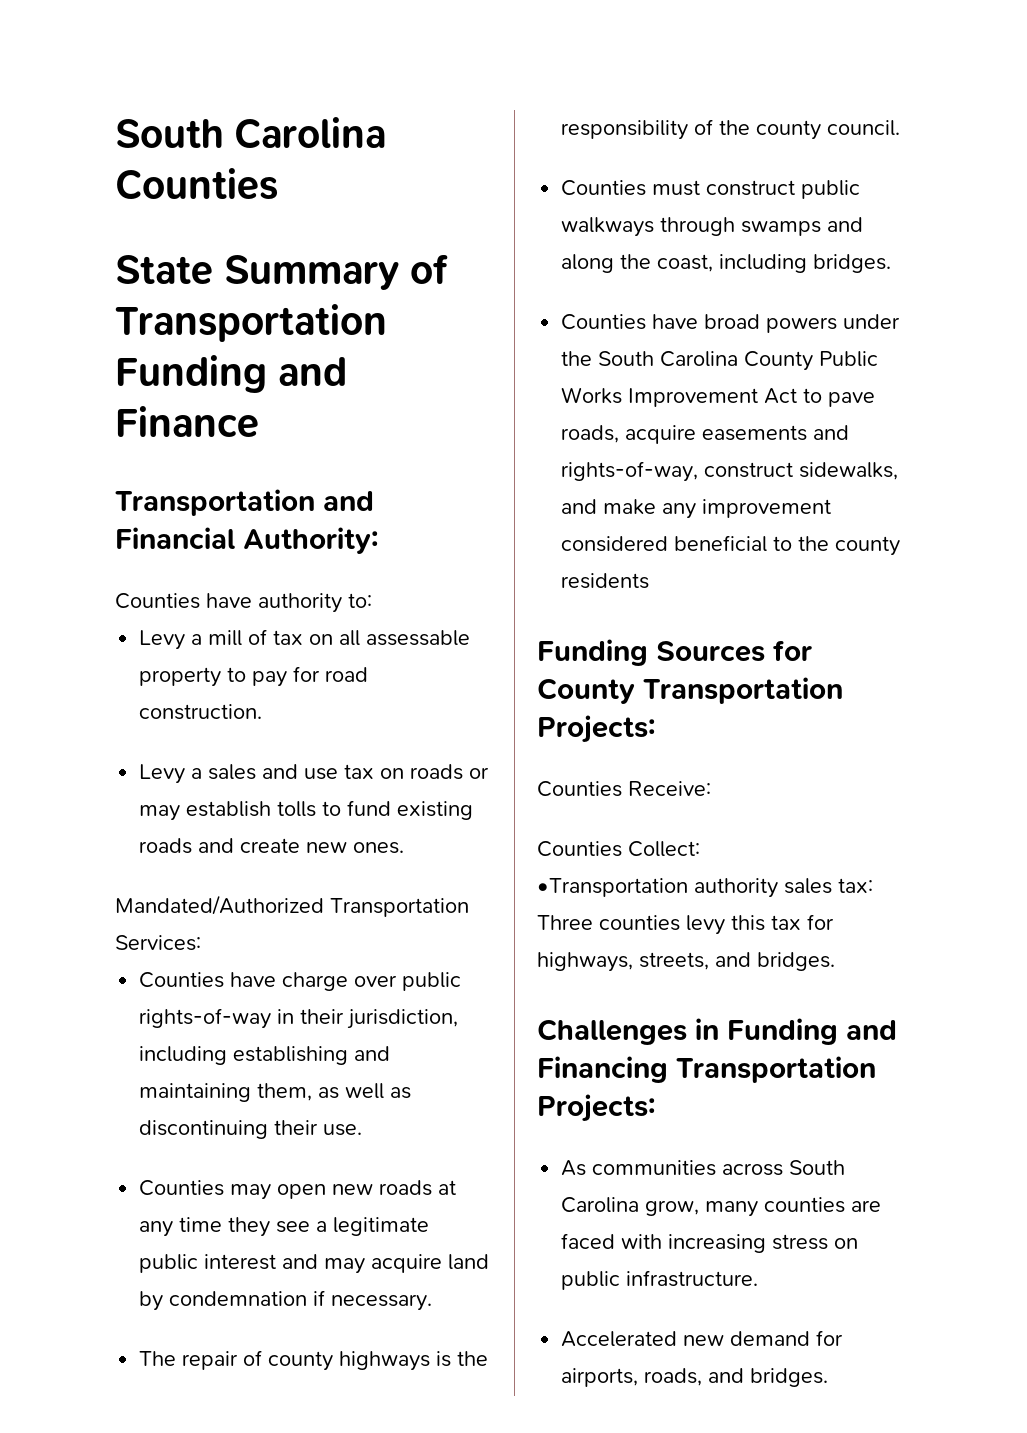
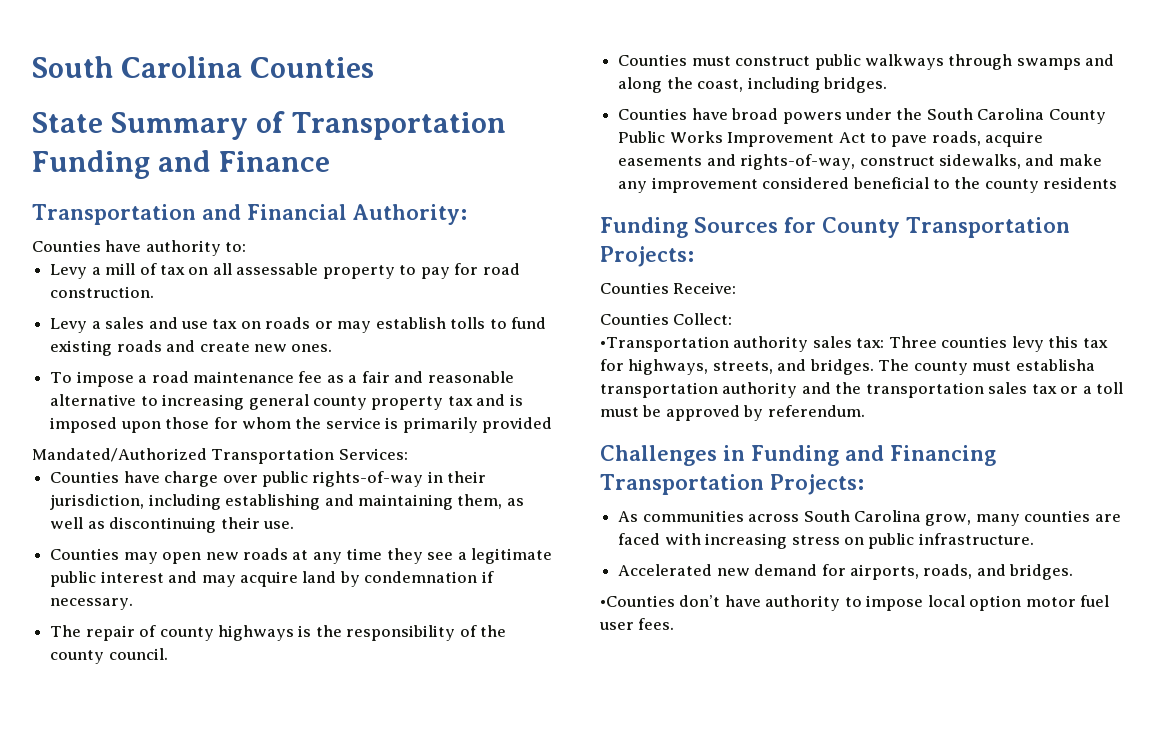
+ To impose a road maintenance fee as a fair and reasonable alternative to increasing general county property tax and is imposed upon those for whom the service is primarily provided
+ The county must establisha transportation authority and the transportation sales tax or a toll must be approved by referendum.
+ •Counties don’t have authority to impose local option motor fuel user fees.

